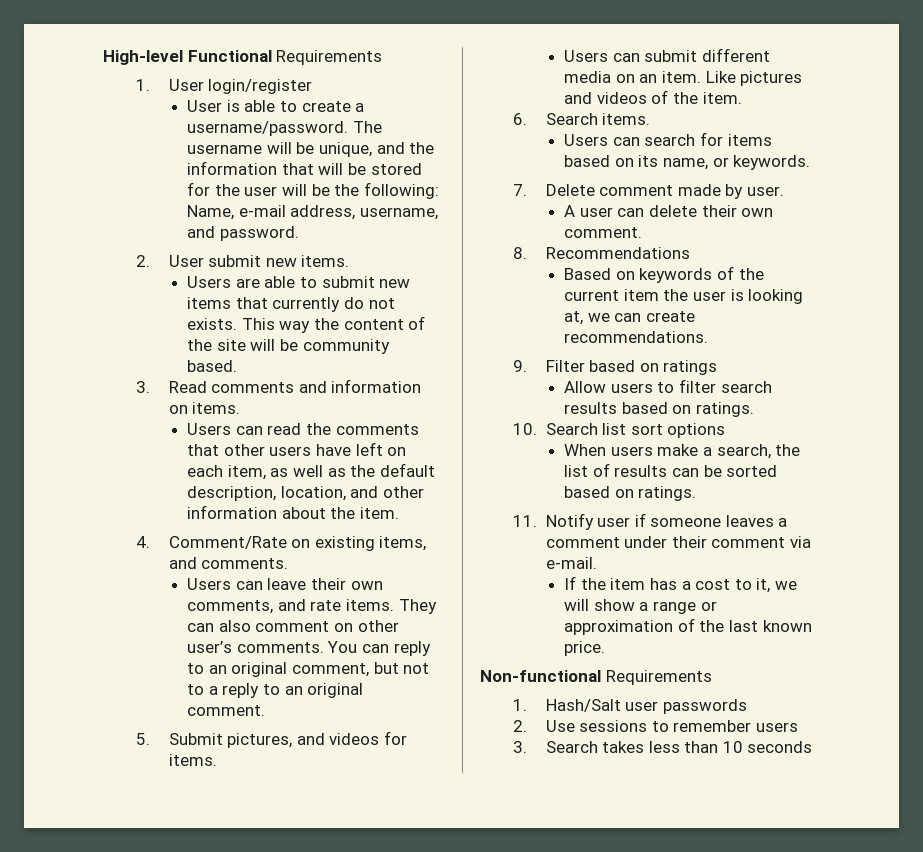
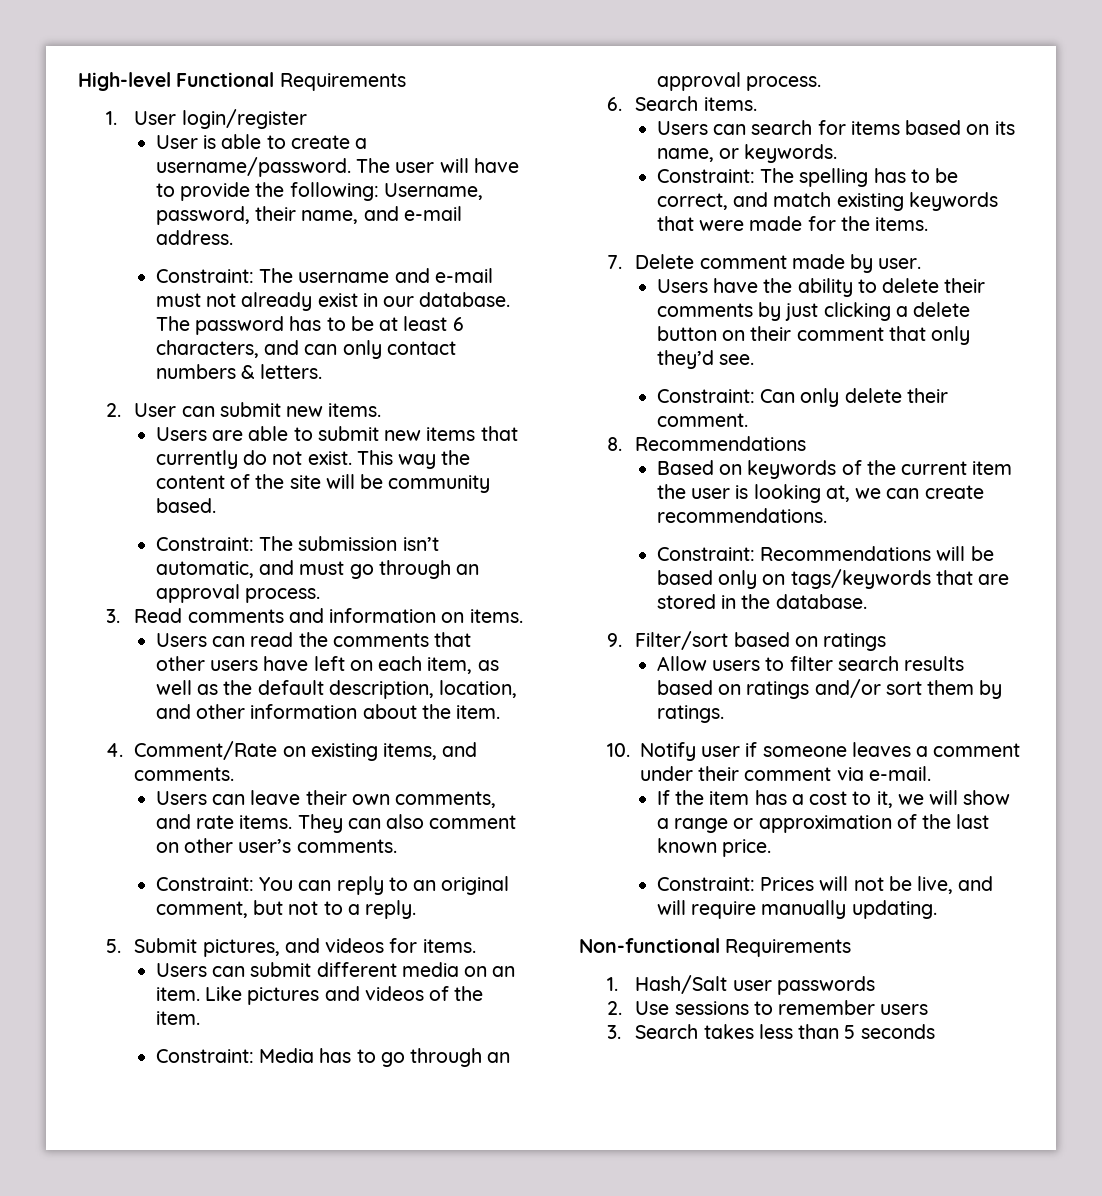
- The username will be unique, and the information that will be stored for the user will be the following: Name, e-mail address, username, and password.
+ The user will have to provide the following: Username, password, their name, and e-mail address.
+ Constraint: The username and e-mail must not already exist in our database. The password has to be at least 6 characters, and can only contact numbers & letters.
- 2. User submit new items.
+ 2. User can submit new items.
- Users are able to submit new items that currently do not exists.
+ Users are able to submit new items that currently do not exist.
+ Constraint: The submission isn’t automatic, and must go through an approval process.
- They can also comment on other user’s comments. You can reply to an original comment, but not to a reply to an original comment.
+ They can also comment on other user’s comments.
+ Constraint: You can reply to an original comment, but not to a reply.
+ Constraint: Media has to go through an approval process.
+ Constraint: The spelling has to be correct, and match existing keywords that were made for the items.
- A user can delete their own comment.
+ Users have the ability to delete their comments by just clicking a delete button on their comment that only they’d see.
+ Constraint: Can only delete their comment.
+ Constraint: Recommendations will be based only on tags/keywords that are stored in the database.
- 9. Filter based on ratings
+ 9. Filter/sort based on ratings
- Allow users to filter search results based on ratings.
- 10. Search list sort options
- When users make a search, the list of results can be sorted based on ratings.
- 11. Notify user if someone leaves a comment under their comment via e-mail.
+ Allow users to filter search results based on ratings and/or sort them by ratings.
+ 10. Notify user if someone leaves a comment under their comment via e-mail.
+ Constraint: Prices will not be live, and will require manually updating.
- 3. Search takes less than 10 seconds
+ 3. Search takes less than 5 seconds

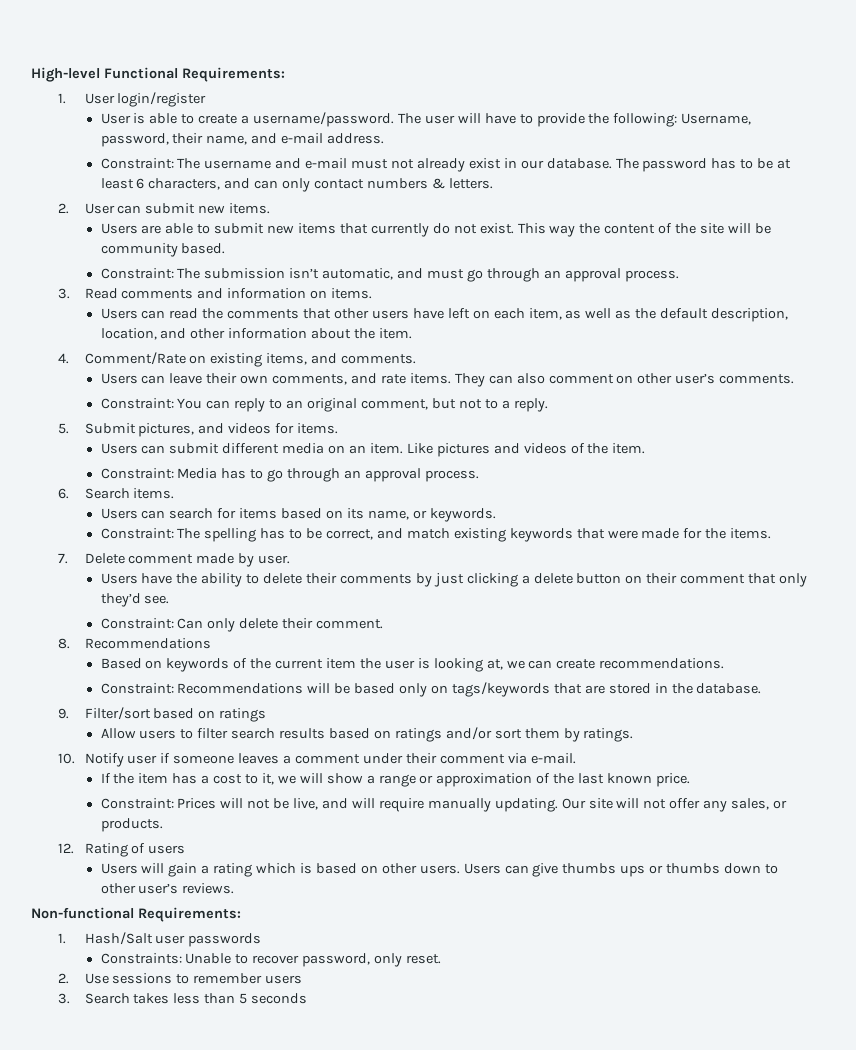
- High-level Functional Requirements
+ High-level Functional Requirements:
+ Our site will not offer any sales, or products.
+ 12. Rating of users
+ Users will gain a rating which is based on other users. Users can give thumbs ups or thumbs down to other user’s reviews.
- Non-functional Requirements
+ Non-functional Requirements:
+ Constraints: Unable to recover password, only reset.

